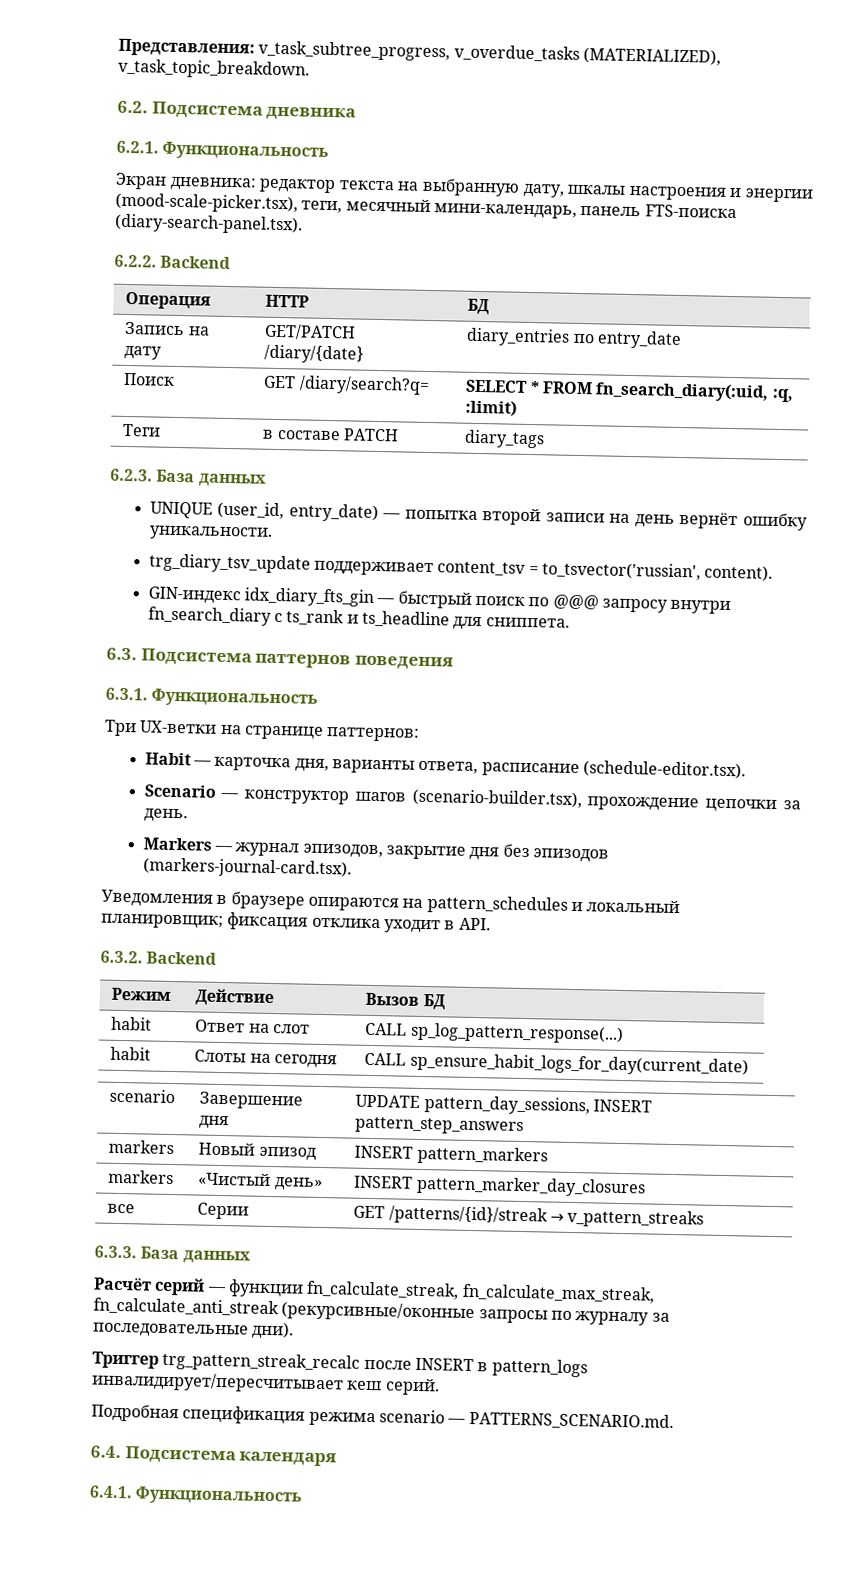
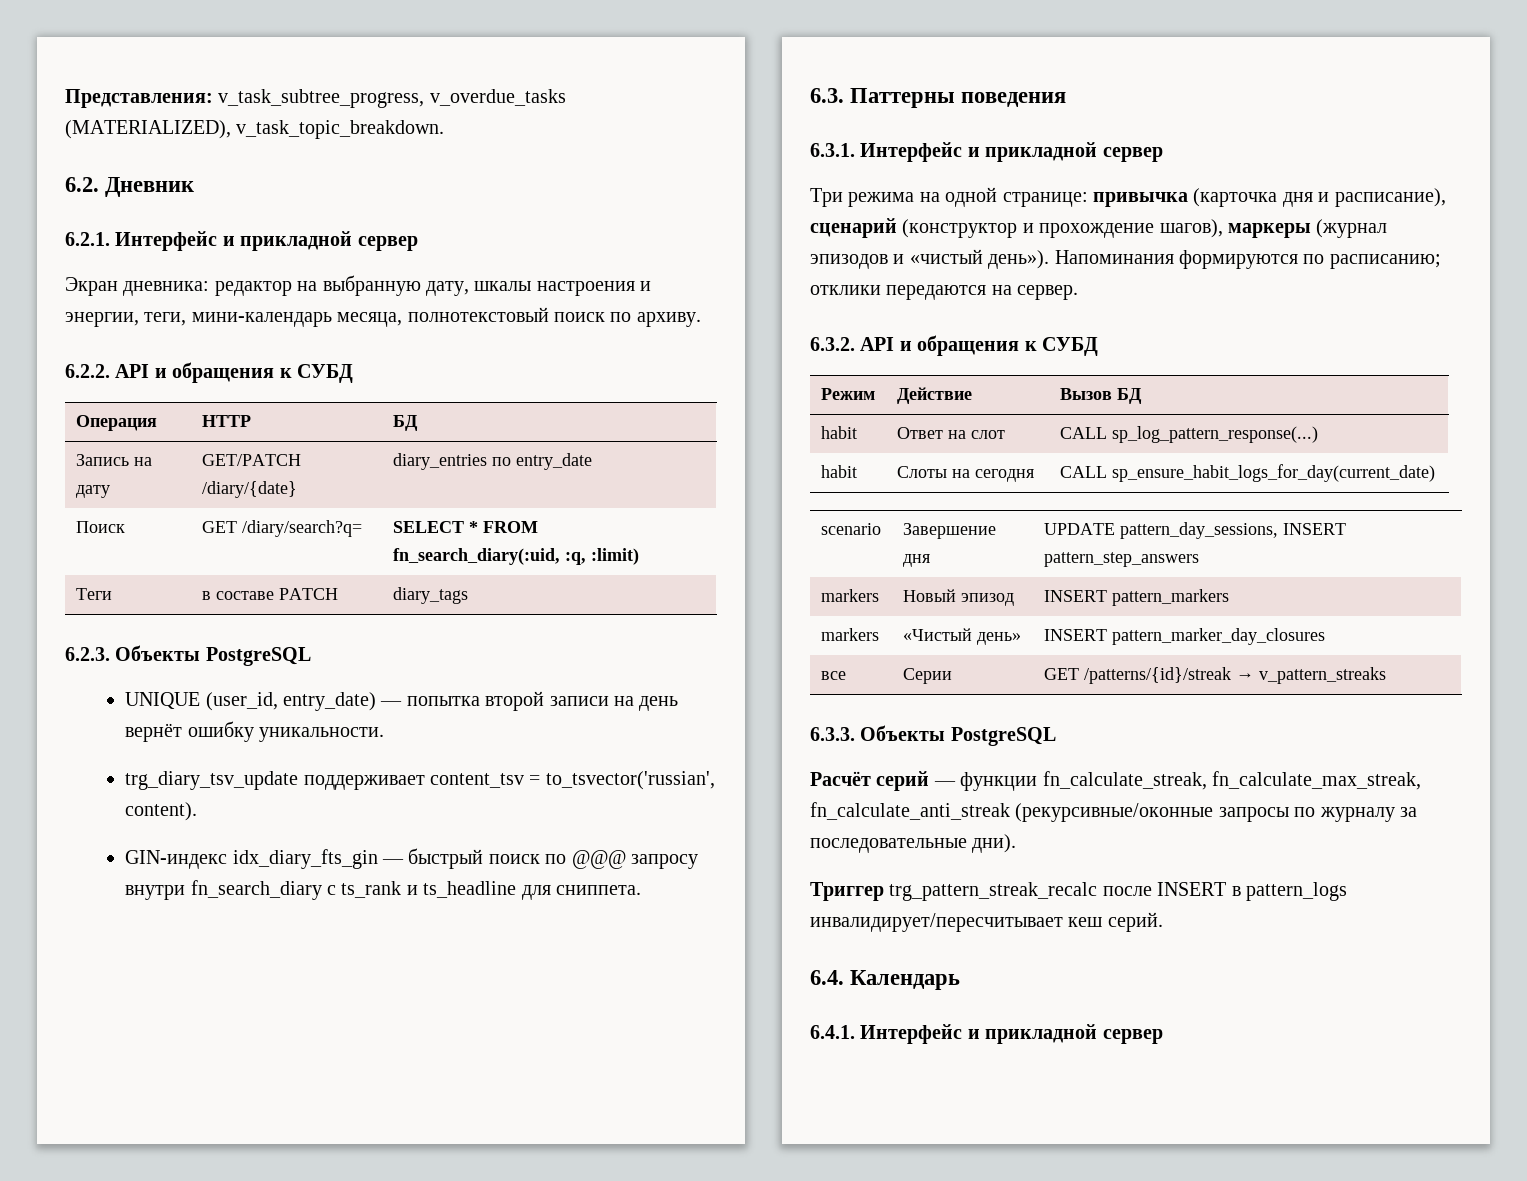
- 6.2. Подсистема дневника
+ 6.2. Дневник
- 6.2.1. Функциональность
+ 6.2.1. Интерфейс и прикладной сервер
- Экран дневника: редактор текста на выбранную дату, шкалы настроения и энергии (mood-scale-picker.tsx), теги, месячный мини-календарь, панель FTS-поиска (diary-search-panel.tsx).
- 6.2.2. Backend
+ Экран дневника: редактор на выбранную дату, шкалы настроения и энергии, теги, мини-календарь месяца, полнотекстовый поиск по архиву.
+ 6.2.2. API и обращения к СУБД
- 6.2.3. База данных
+ 6.2.3. Объекты PostgreSQL
- 6.3. Подсистема паттернов поведения
+ 6.3. Паттерны поведения
- 6.3.1. Функциональность
- Три UX-ветки на странице паттернов:
- Habit — карточка дня, варианты ответа, расписание (schedule-editor.tsx).
- Scenario — конструктор шагов (scenario-builder.tsx), прохождение цепочки за день.
- Markers — журнал эпизодов, закрытие дня без эпизодов (markers-journal-card.tsx).
- Уведомления в браузере опираются на pattern_schedules и локальный планировщик; фиксация отклика уходит в API.
- 6.3.2. Backend
+ 6.3.1. Интерфейс и прикладной сервер
+ Три режима на одной странице: привычка (карточка дня и расписание), сценарий (конструктор и прохождение шагов), маркеры (журнал эпизодов и «чистый день»). Напоминания формируются по расписанию; отклики передаются на сервер.
+ 6.3.2. API и обращения к СУБД
- 6.3.3. База данных
+ 6.3.3. Объекты PostgreSQL
- Подробная спецификация режима scenario — PATTERNS_SCENARIO.md.
- 6.4. Подсистема календаря
+ 6.4. Календарь
- 6.4.1. Функциональность
+ 6.4.1. Интерфейс и прикладной сервер

